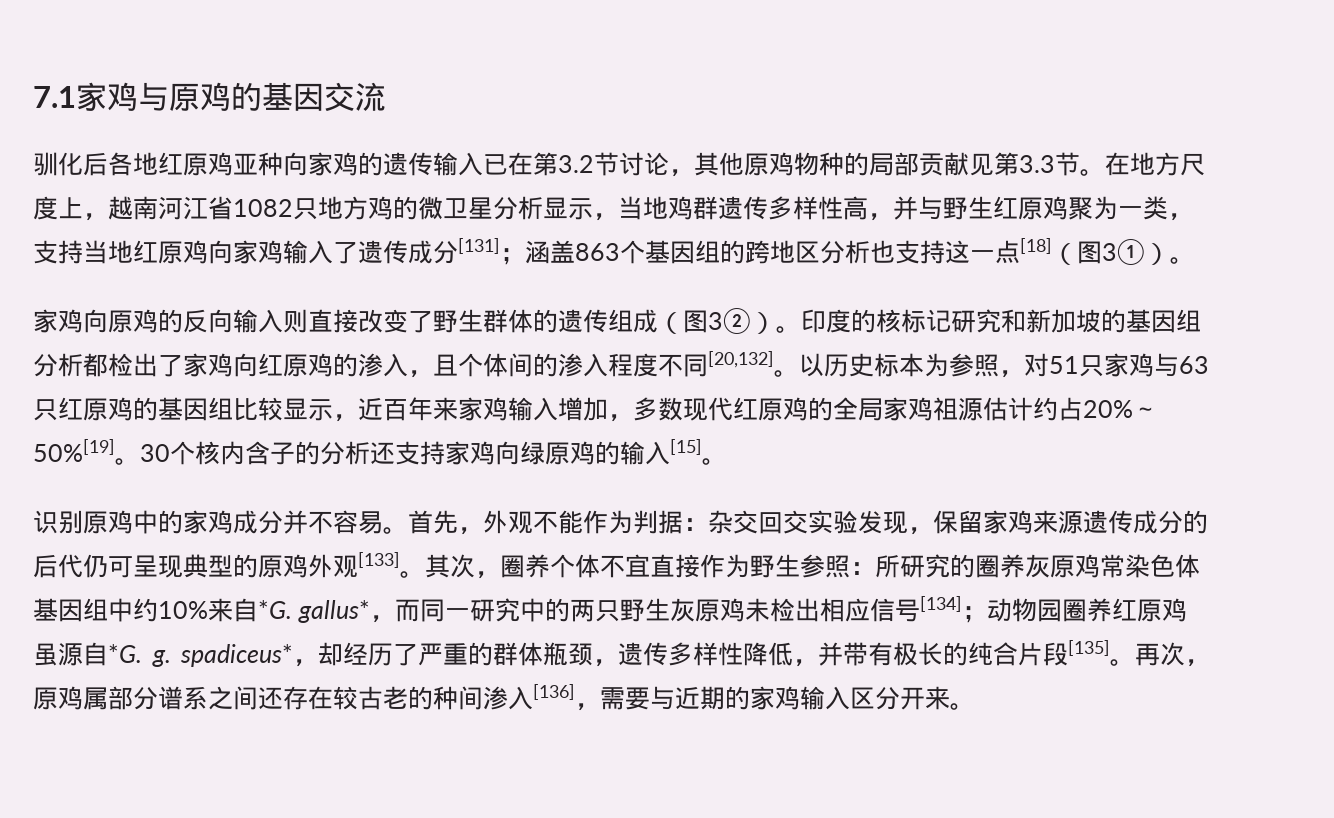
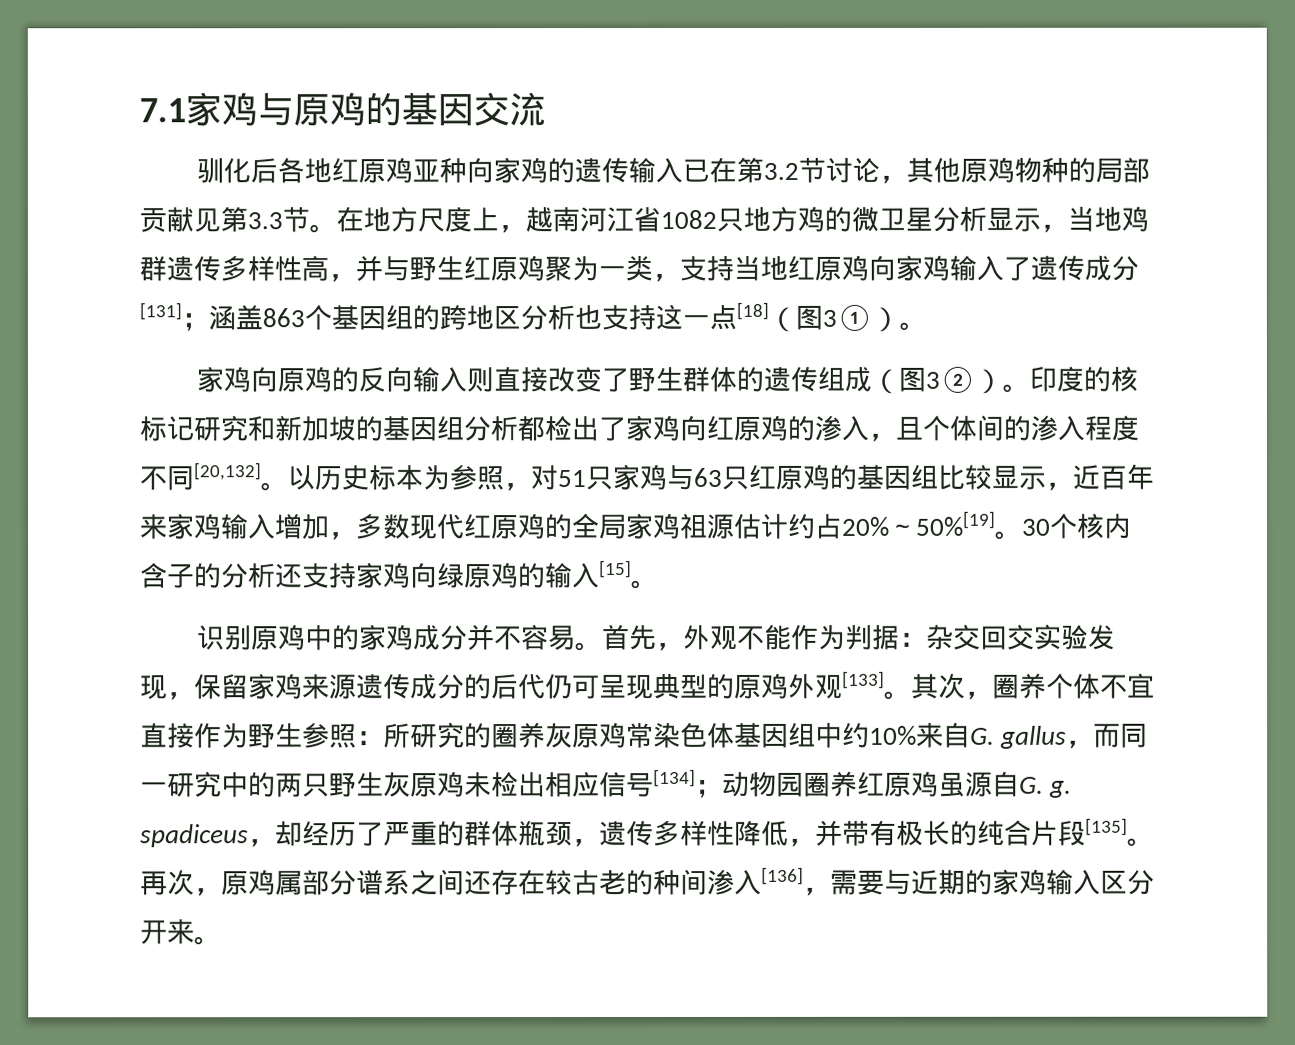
- 其次，圈养个体不宜直接作为野生参照：所研究的圈养灰原鸡常染色体基因组中约10%来自*G. gallus*，而同一研究中的两只野生灰原鸡未检出相应信号[134]；动物园圈养红原鸡虽源自*G. g. spadiceus*，却经历了严重的群体瓶颈，遗传多样性降低，并带有极长的纯合片段[135]。
+ 其次，圈养个体不宜直接作为野生参照：所研究的圈养灰原鸡常染色体基因组中约10%来自G. gallus，而同一研究中的两只野生灰原鸡未检出相应信号[134]；动物园圈养红原鸡虽源自G. g. spadiceus，却经历了严重的群体瓶颈，遗传多样性降低，并带有极长的纯合片段[135]。

